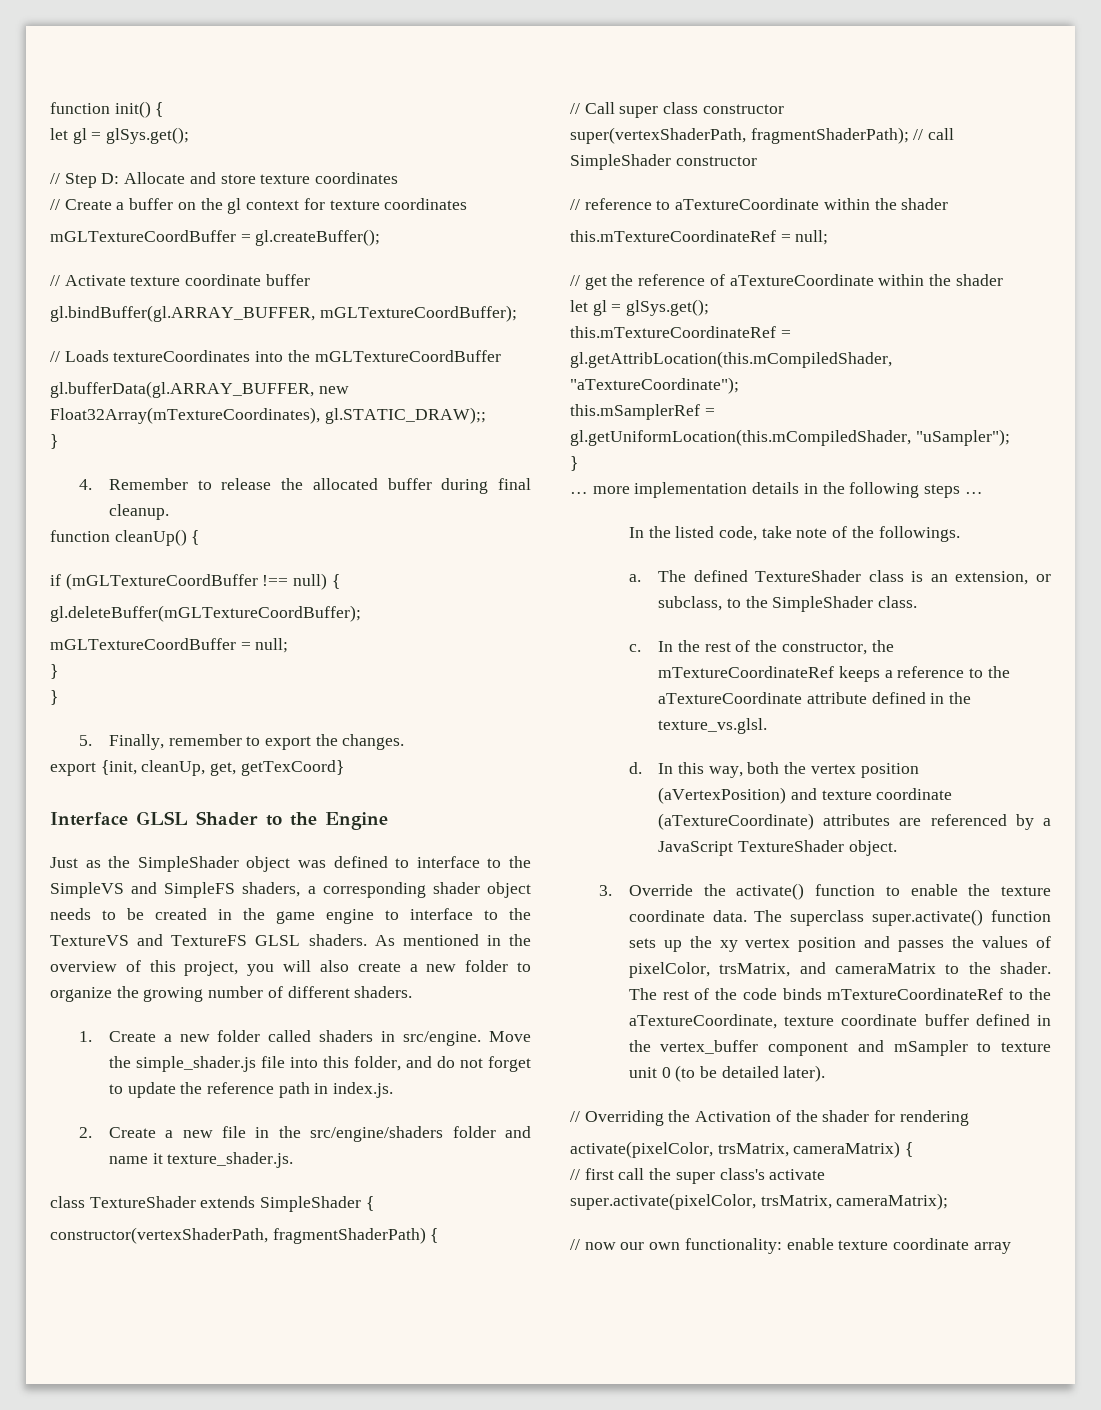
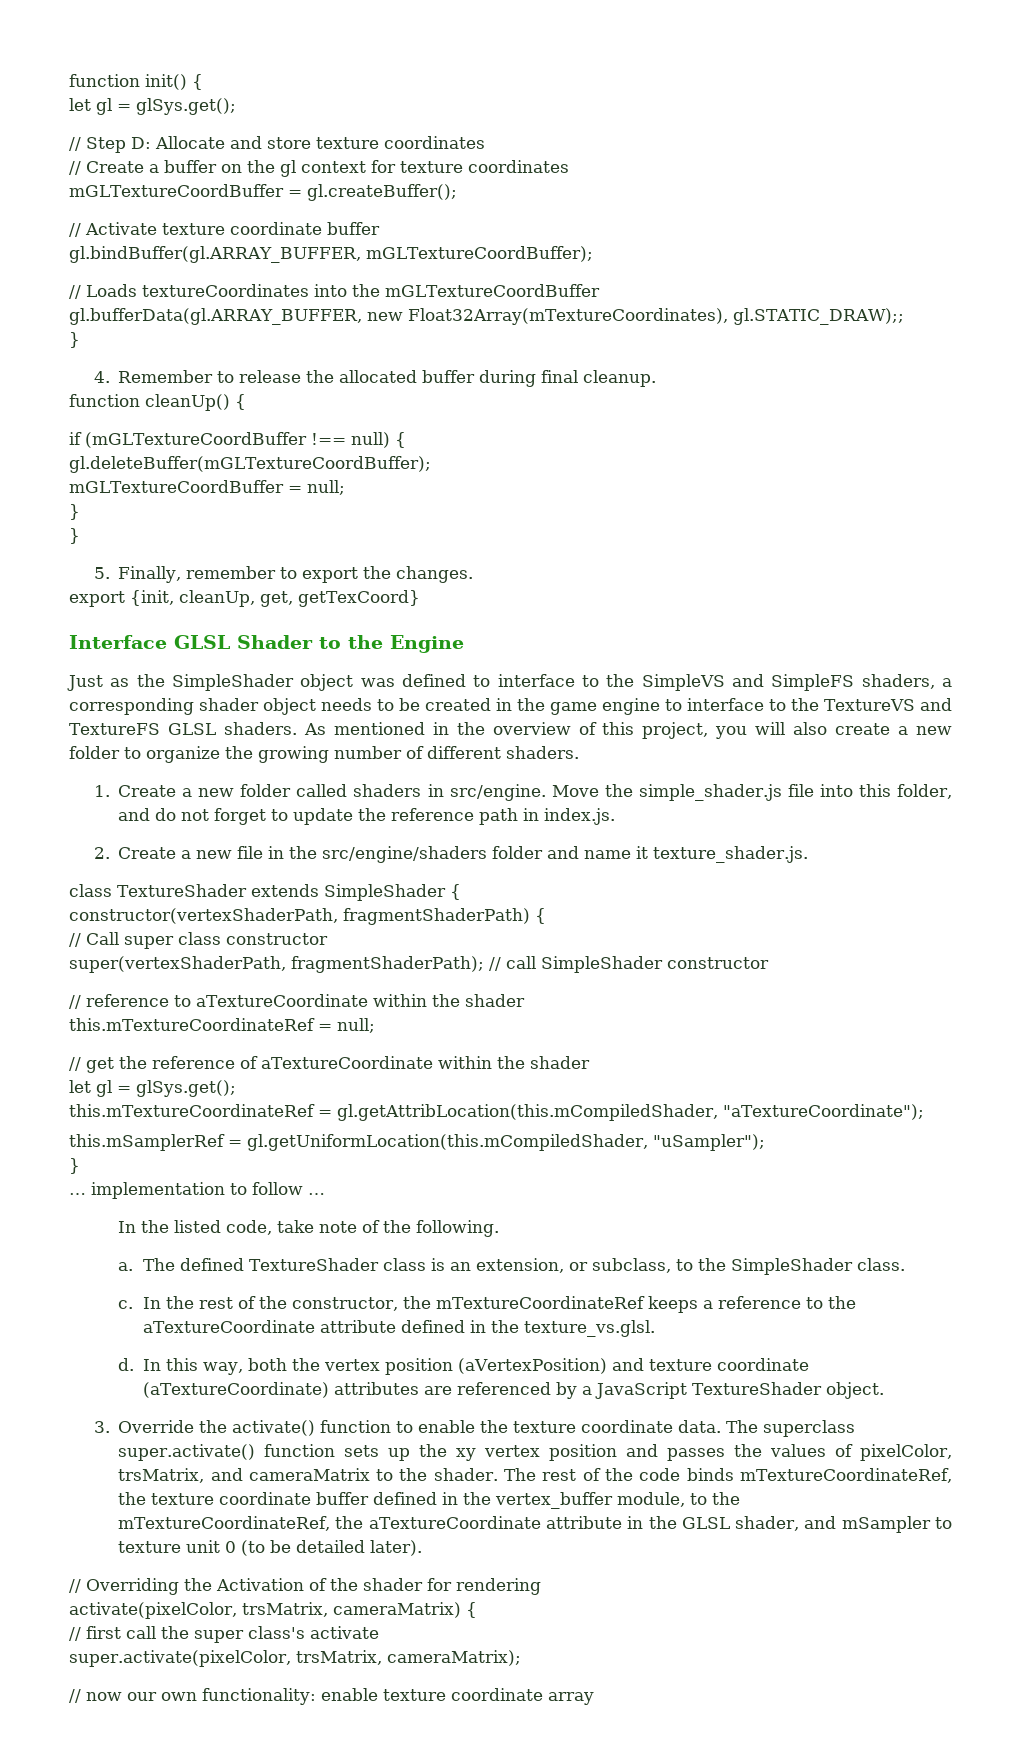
- … more implementation details in the following steps …
+ … implementation to follow …
- In the listed code, take note of the followings.
+ In the listed code, take note of the following.
- The rest of the code binds mTextureCoordinateRef to the aTextureCoordinate, texture coordinate buffer defined in the vertex_buffer component and mSampler to texture unit 0 (to be detailed later).
+ The rest of the code binds mTextureCoordinateRef, the texture coordinate buffer defined in the vertex_buffer module, to the mTextureCoordinateRef, the aTextureCoordinate attribute in the GLSL shader, and mSampler to texture unit 0 (to be detailed later).

